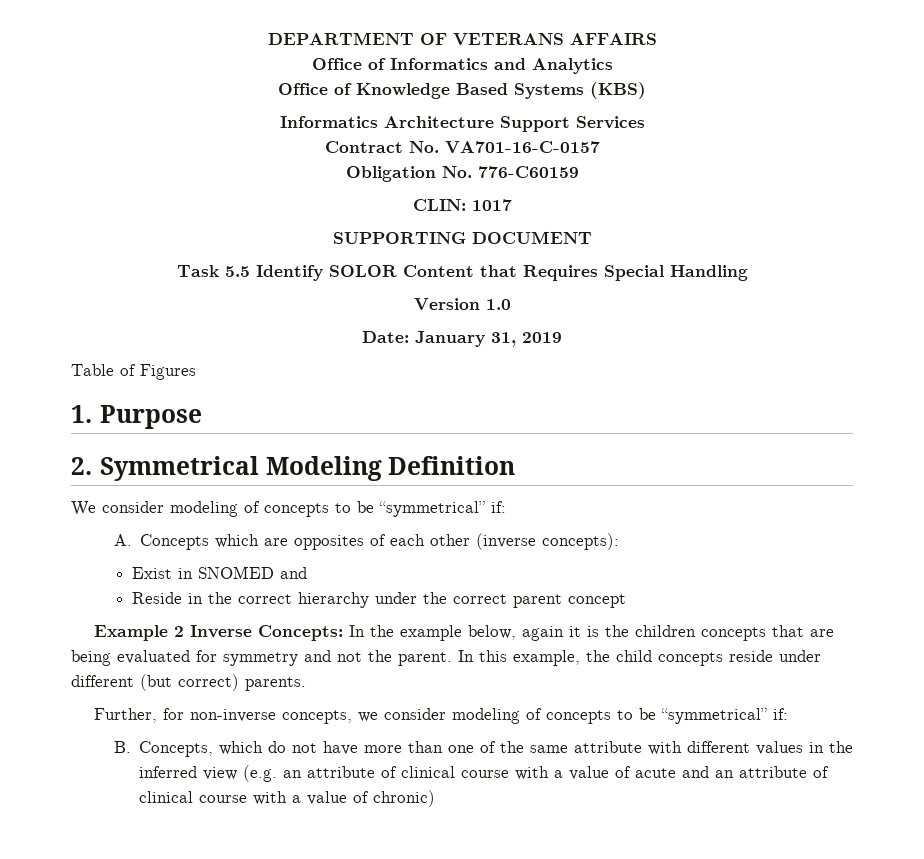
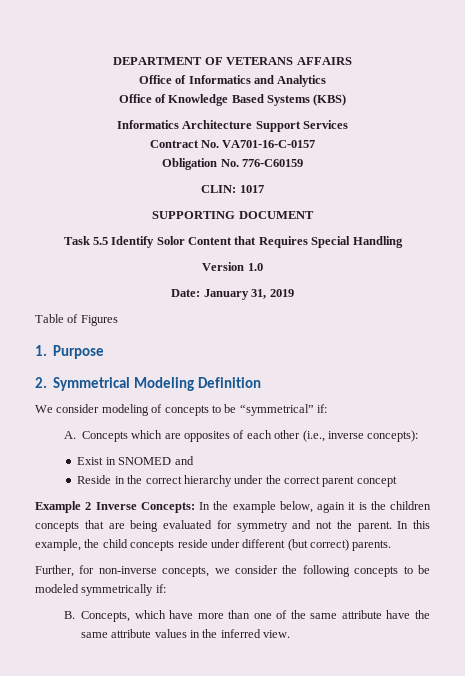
- Task 5.5 Identify SOLOR Content that Requires Special Handling
+ Task 5.5 Identify Solor Content that Requires Special Handling
- A. Concepts which are opposites of each other (inverse concepts):
+ A. Concepts which are opposites of each other (i.e., inverse concepts):
- Further, for non-inverse concepts, we consider modeling of concepts to be “symmetrical” if:
+ Further, for non-inverse concepts, we consider the following concepts to be modeled symmetrically if:
- B. Concepts, which do not have more than one of the same attribute with different values in the inferred view (e.g. an attribute of clinical course with a value of acute and an attribute of clinical course with a value of chronic)
+ B. Concepts, which have more than one of the same attribute have the same attribute values in the inferred view.

